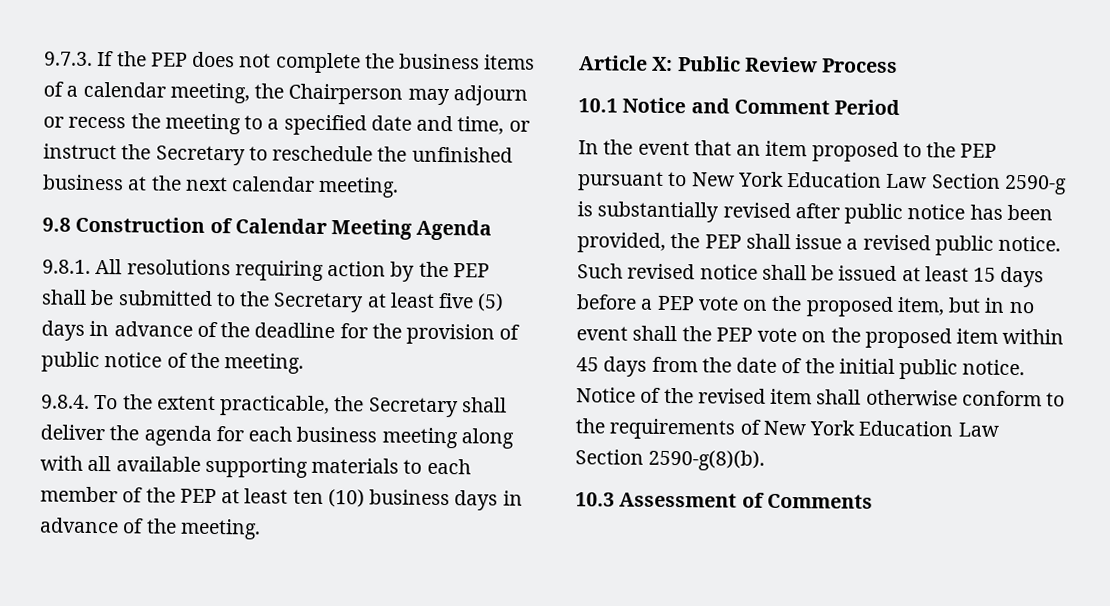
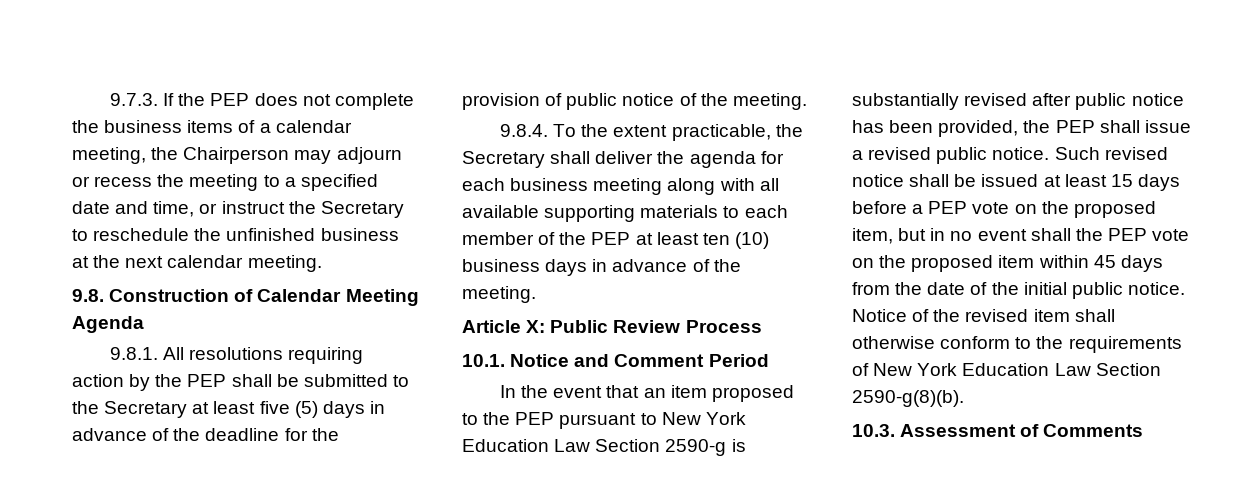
- 9.8 Construction of Calendar Meeting Agenda
+ 9.8. Construction of Calendar Meeting Agenda
- 10.1 Notice and Comment Period
+ 10.1. Notice and Comment Period
- 10.3 Assessment of Comments
+ 10.3. Assessment of Comments

